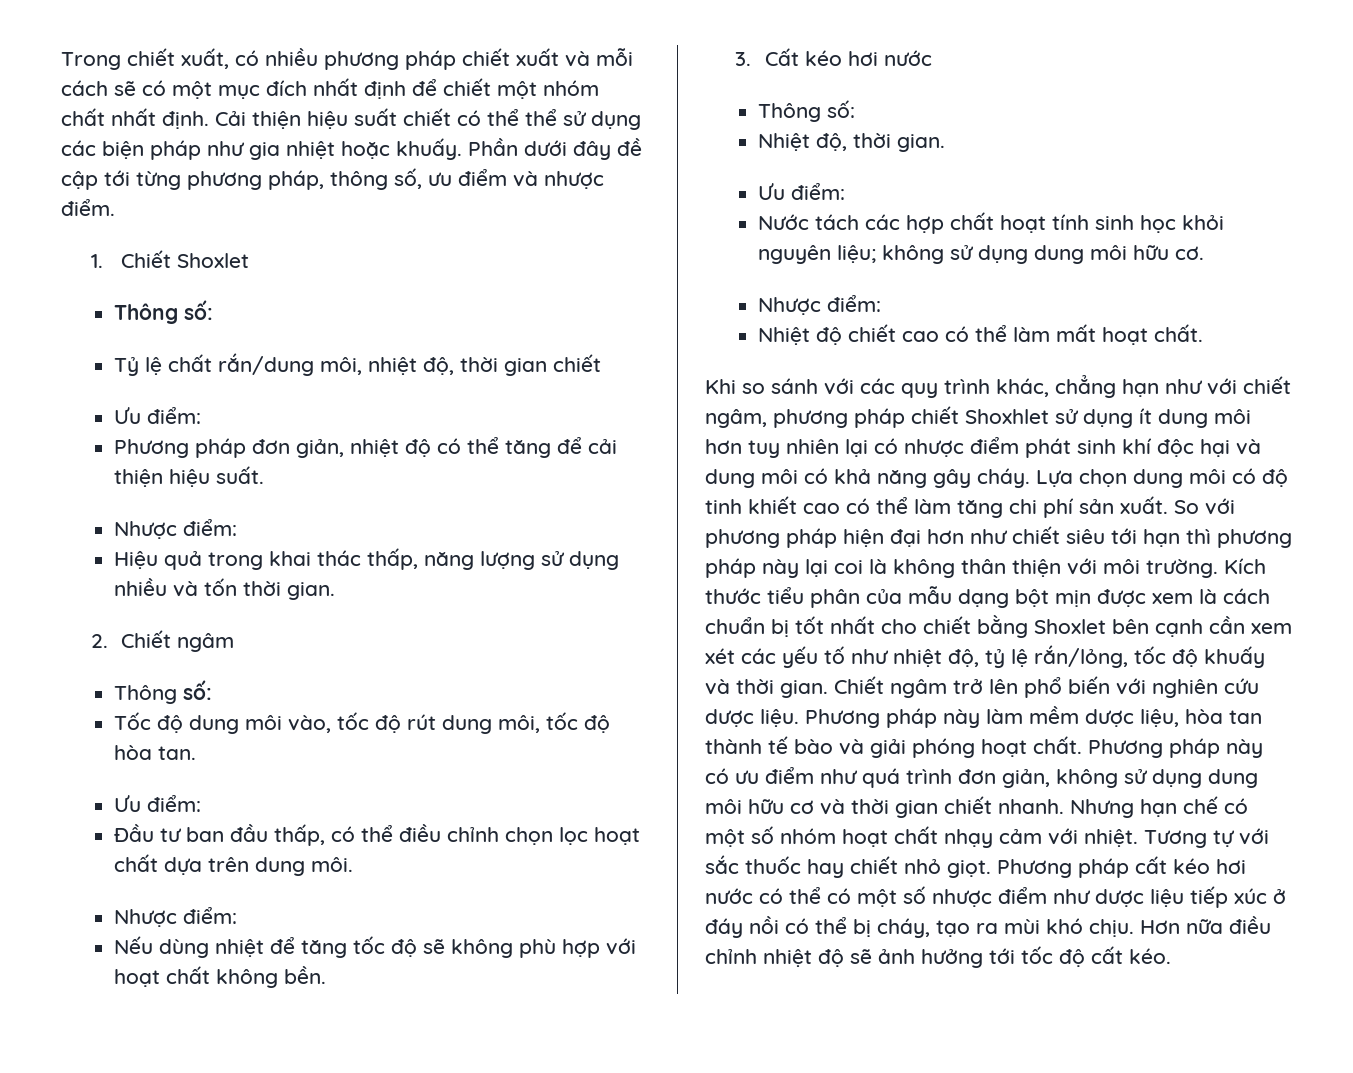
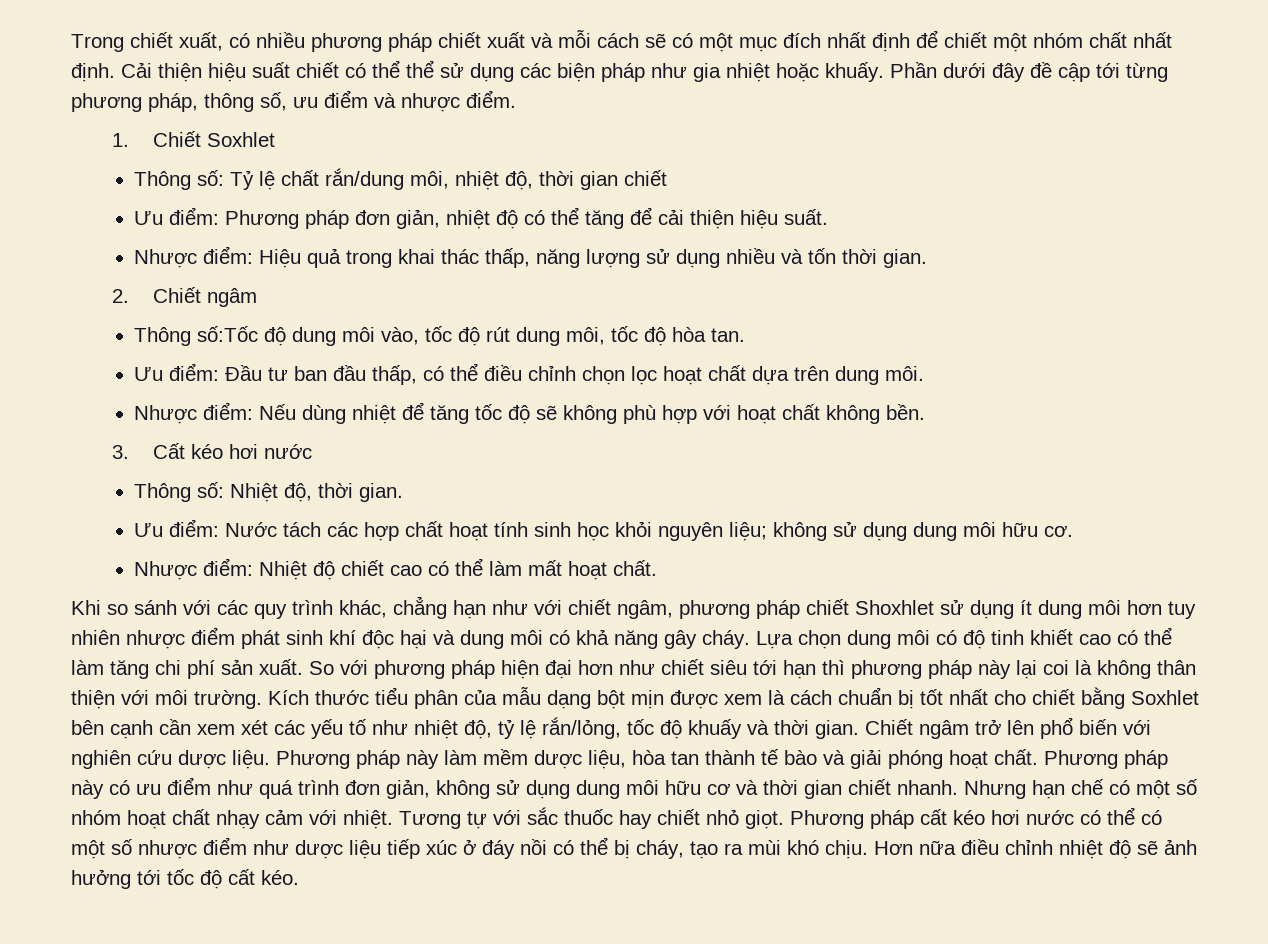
- 1. Chiết Shoxlet
- Thông số:
- Tỷ lệ chất rắn/dung môi, nhiệt độ, thời gian chiết
- Ưu điểm:
- Phương pháp đơn giản, nhiệt độ có thể tăng để cải thiện hiệu suất.
- Nhược điểm:
- Hiệu quả trong khai thác thấp, năng lượng sử dụng nhiều và tốn thời gian.
+ 1. Chiết Soxhlet
+ Thông số: Tỷ lệ chất rắn/dung môi, nhiệt độ, thời gian chiết
+ Ưu điểm: Phương pháp đơn giản, nhiệt độ có thể tăng để cải thiện hiệu suất.
+ Nhược điểm: Hiệu quả trong khai thác thấp, năng lượng sử dụng nhiều và tốn thời gian.
  2. Chiết ngâm
- Thông số:
- Tốc độ dung môi vào, tốc độ rút dung môi, tốc độ hòa tan.
- Ưu điểm:
- Đầu tư ban đầu thấp, có thể điều chỉnh chọn lọc hoạt chất dựa trên dung môi.
- Nhược điểm:
- Nếu dùng nhiệt để tăng tốc độ sẽ không phù hợp với hoạt chất không bền.
+ Thông số:Tốc độ dung môi vào, tốc độ rút dung môi, tốc độ hòa tan.
+ Ưu điểm: Đầu tư ban đầu thấp, có thể điều chỉnh chọn lọc hoạt chất dựa trên dung môi.
+ Nhược điểm: Nếu dùng nhiệt để tăng tốc độ sẽ không phù hợp với hoạt chất không bền.
  3. Cất kéo hơi nước
- Thông số:
- Nhiệt độ, thời gian.
- Ưu điểm:
- Nước tách các hợp chất hoạt tính sinh học khỏi nguyên liệu; không sử dụng dung môi hữu cơ.
- Nhược điểm:
- Nhiệt độ chiết cao có thể làm mất hoạt chất.
+ Thông số: Nhiệt độ, thời gian.
+ Ưu điểm: Nước tách các hợp chất hoạt tính sinh học khỏi nguyên liệu; không sử dụng dung môi hữu cơ.
+ Nhược điểm: Nhiệt độ chiết cao có thể làm mất hoạt chất.
- Khi so sánh với các quy trình khác, chẳng hạn như với chiết ngâm, phương pháp chiết Shoxhlet sử dụng ít dung môi hơn tuy nhiên lại có nhược điểm phát sinh khí độc hại và dung môi có khả năng gây cháy.
+ Khi so sánh với các quy trình khác, chẳng hạn như với chiết ngâm, phương pháp chiết Shoxhlet sử dụng ít dung môi hơn tuy nhiên nhược điểm phát sinh khí độc hại và dung môi có khả năng gây cháy.
- Kích thước tiểu phân của mẫu dạng bột mịn được xem là cách chuẩn bị tốt nhất cho chiết bằng Shoxlet bên cạnh cần xem xét các yếu tố như nhiệt độ, tỷ lệ rắn/lỏng, tốc độ khuấy và thời gian.
+ Kích thước tiểu phân của mẫu dạng bột mịn được xem là cách chuẩn bị tốt nhất cho chiết bằng Soxhlet bên cạnh cần xem xét các yếu tố như nhiệt độ, tỷ lệ rắn/lỏng, tốc độ khuấy và thời gian.

